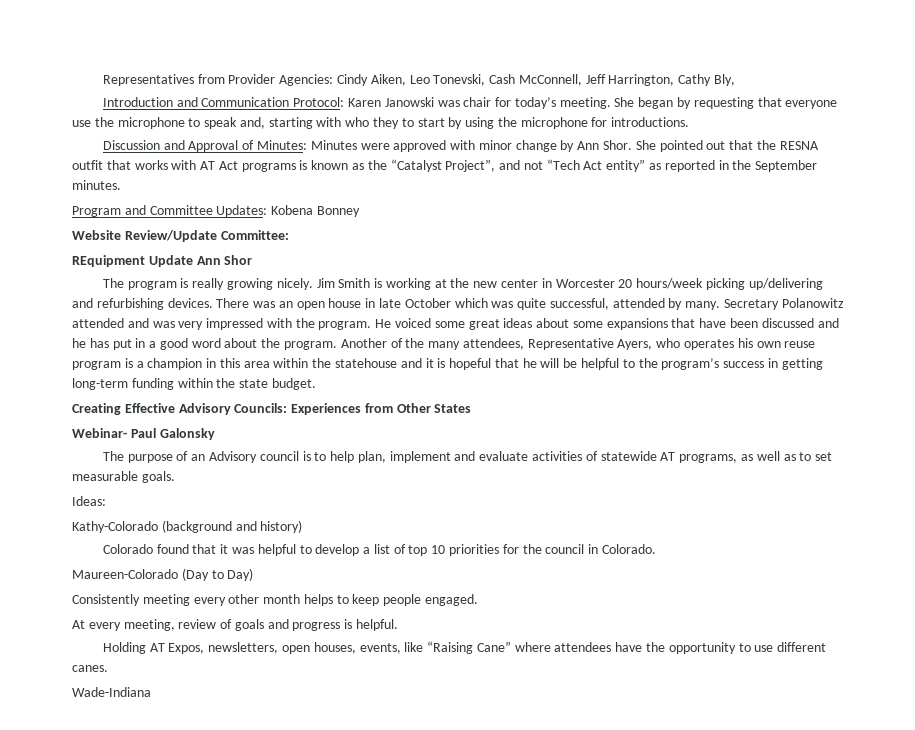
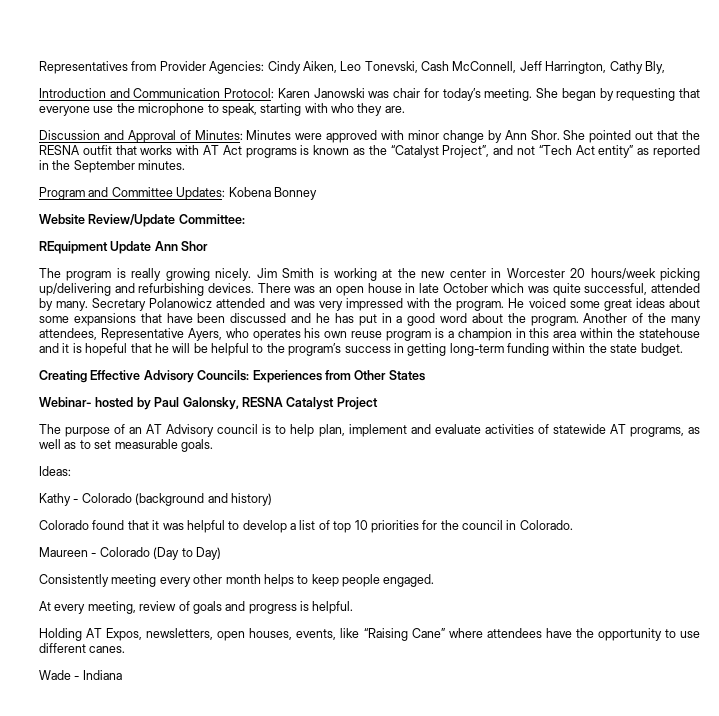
- She began by requesting that everyone use the microphone to speak and, starting with who they to start by using the microphone for introductions.
+ She began by requesting that everyone use the microphone to speak, starting with who they are.
- Secretary Polanowitz attended and was very impressed with the program.
+ Secretary Polanowicz attended and was very impressed with the program.
- Webinar- Paul Galonsky
+ Webinar- hosted by Paul Galonsky, RESNA Catalyst Project
- The purpose of an Advisory council is to help plan, implement and evaluate activities of statewide AT programs, as well as to set measurable goals.
+ The purpose of an AT Advisory council is to help plan, implement and evaluate activities of statewide AT programs, as well as to set measurable goals.
- Kathy-Colorado (background and history)
+ Kathy - Colorado (background and history)
- Maureen-Colorado (Day to Day)
+ Maureen - Colorado (Day to Day)
- Wade-Indiana
+ Wade - Indiana

